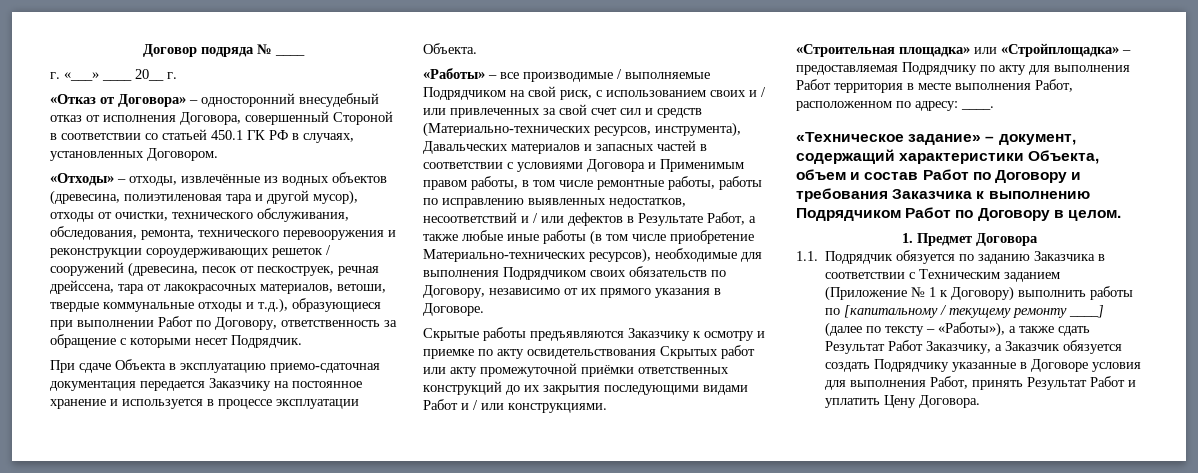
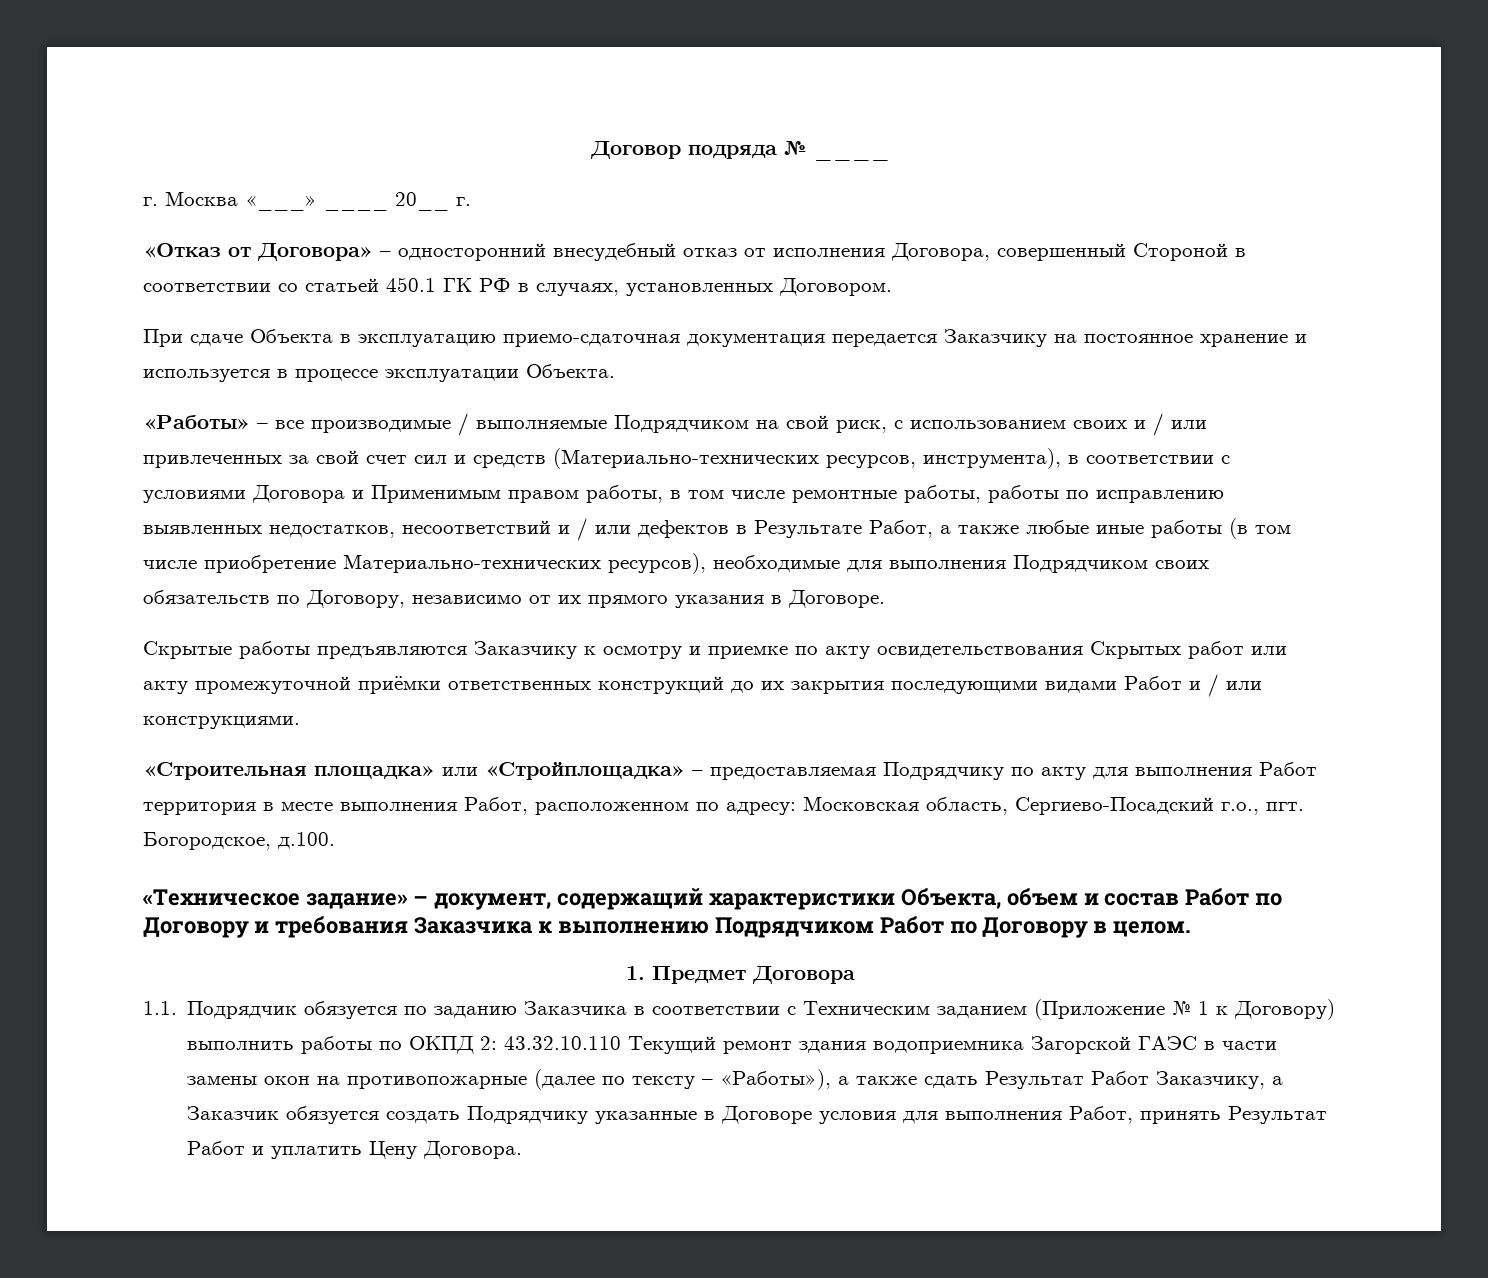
- г. «___» ____ 20__ г.
+ г. Москва «___» ____ 20__ г.
- «Отходы» – отходы, извлечённые из водных объектов (древесина, полиэтиленовая тара и другой мусор), отходы от очистки, технического обслуживания, обследования, ремонта, технического перевооружения и реконструкции сороудерживающих решеток / сооружений (древесина, песок от пескоструек, речная дрейссена, тара от лакокрасочных материалов, ветоши, твердые коммунальные отходы и т.д.), образующиеся при выполнении Работ по Договору, ответственность за обращение с которыми несет Подрядчик.
- «Работы» – все производимые / выполняемые Подрядчиком на свой риск, с использованием своих и / или привлеченных за свой счет сил и средств (Материально-технических ресурсов, инструмента), Давальческих материалов и запасных частей в соответствии с условиями Договора и Применимым правом работы, в том числе ремонтные работы, работы по исправлению выявленных недостатков, несоответствий и / или дефектов в Результате Работ, а также любые иные работы (в том числе приобретение Материально-технических ресурсов), необходимые для выполнения Подрядчиком своих обязательств по Договору, независимо от их прямого указания в Договоре.
+ «Работы» – все производимые / выполняемые Подрядчиком на свой риск, с использованием своих и / или привлеченных за свой счет сил и средств (Материально-технических ресурсов, инструмента), в соответствии с условиями Договора и Применимым правом работы, в том числе ремонтные работы, работы по исправлению выявленных недостатков, несоответствий и / или дефектов в Результате Работ, а также любые иные работы (в том числе приобретение Материально-технических ресурсов), необходимые для выполнения Подрядчиком своих обязательств по Договору, независимо от их прямого указания в Договоре.
- «Строительная площадка» или «Стройплощадка» – предоставляемая Подрядчику по акту для выполнения Работ территория в месте выполнения Работ, расположенном по адресу: ____.
+ «Строительная площадка» или «Стройплощадка» – предоставляемая Подрядчику по акту для выполнения Работ территория в месте выполнения Работ, расположенном по адресу: Московская область, Сергиево-Посадский г.о., пгт. Богородское, д.100.
- 1.1. Подрядчик обязуется по заданию Заказчика в соответствии с Техническим заданием (Приложение № 1 к Договору) выполнить работы по [капитальному / текущему ремонту ____] (далее по тексту – «Работы»), а также сдать Результат Работ Заказчику, а Заказчик обязуется создать Подрядчику указанные в Договоре условия для выполнения Работ, принять Результат Работ и уплатить Цену Договора.
+ 1.1. Подрядчик обязуется по заданию Заказчика в соответствии с Техническим заданием (Приложение № 1 к Договору) выполнить работы по ОКПД 2: 43.32.10.110 Текущий ремонт здания водоприемника Загорской ГАЭС в части замены окон на противопожарные (далее по тексту – «Работы»), а также сдать Результат Работ Заказчику, а Заказчик обязуется создать Подрядчику указанные в Договоре условия для выполнения Работ, принять Результат Работ и уплатить Цену Договора.

